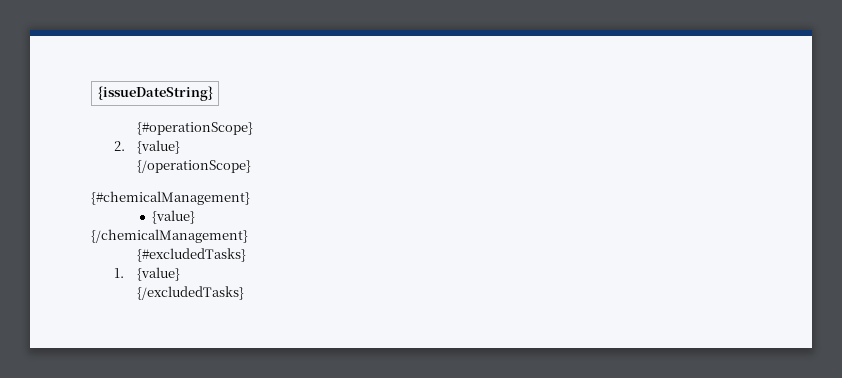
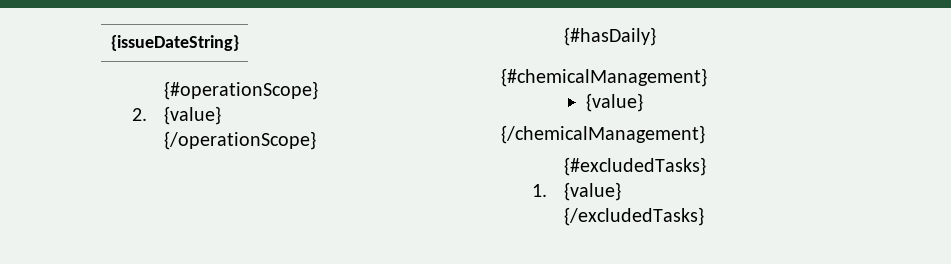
+ {#hasDaily}

